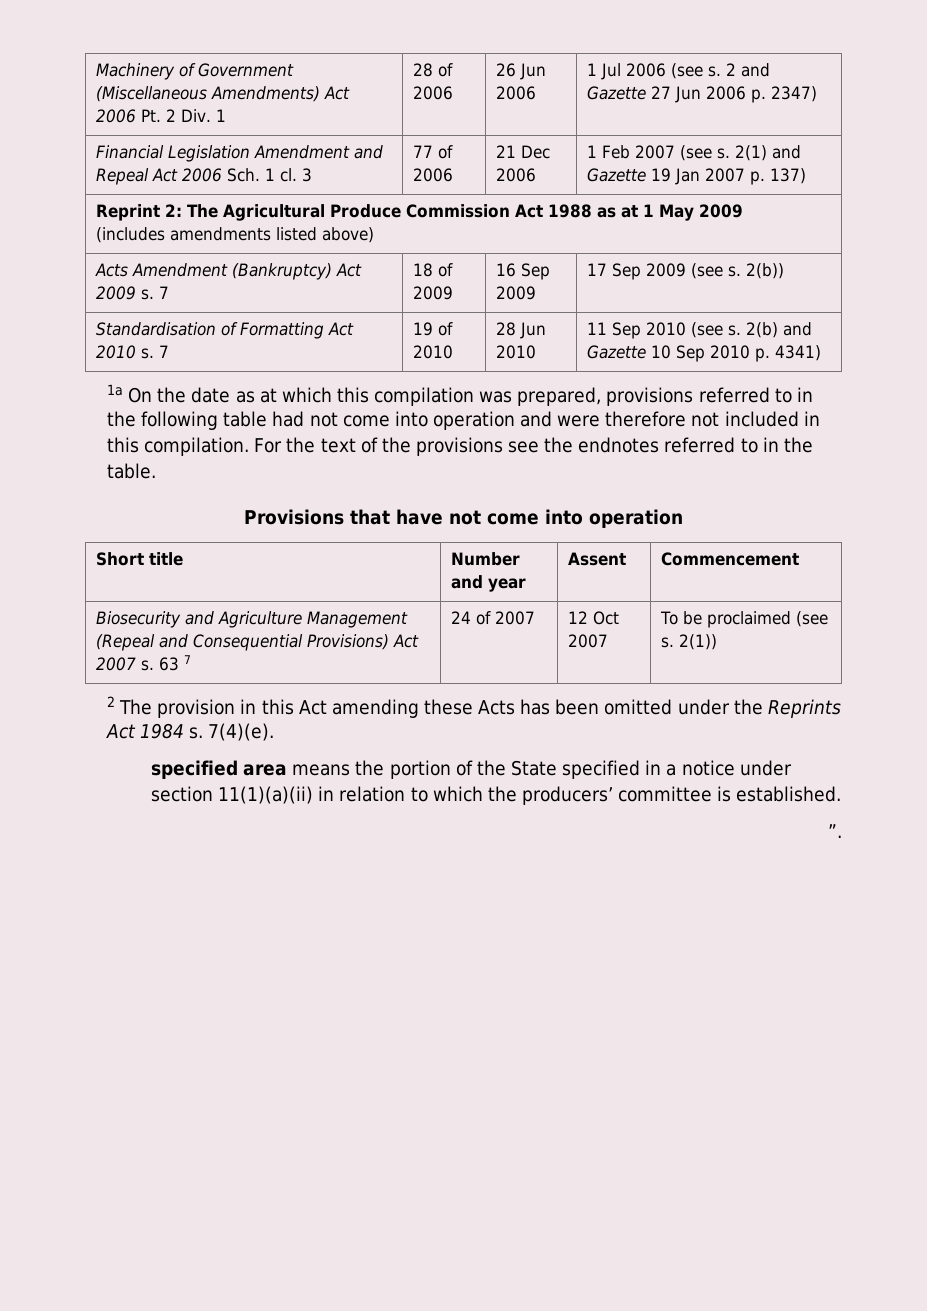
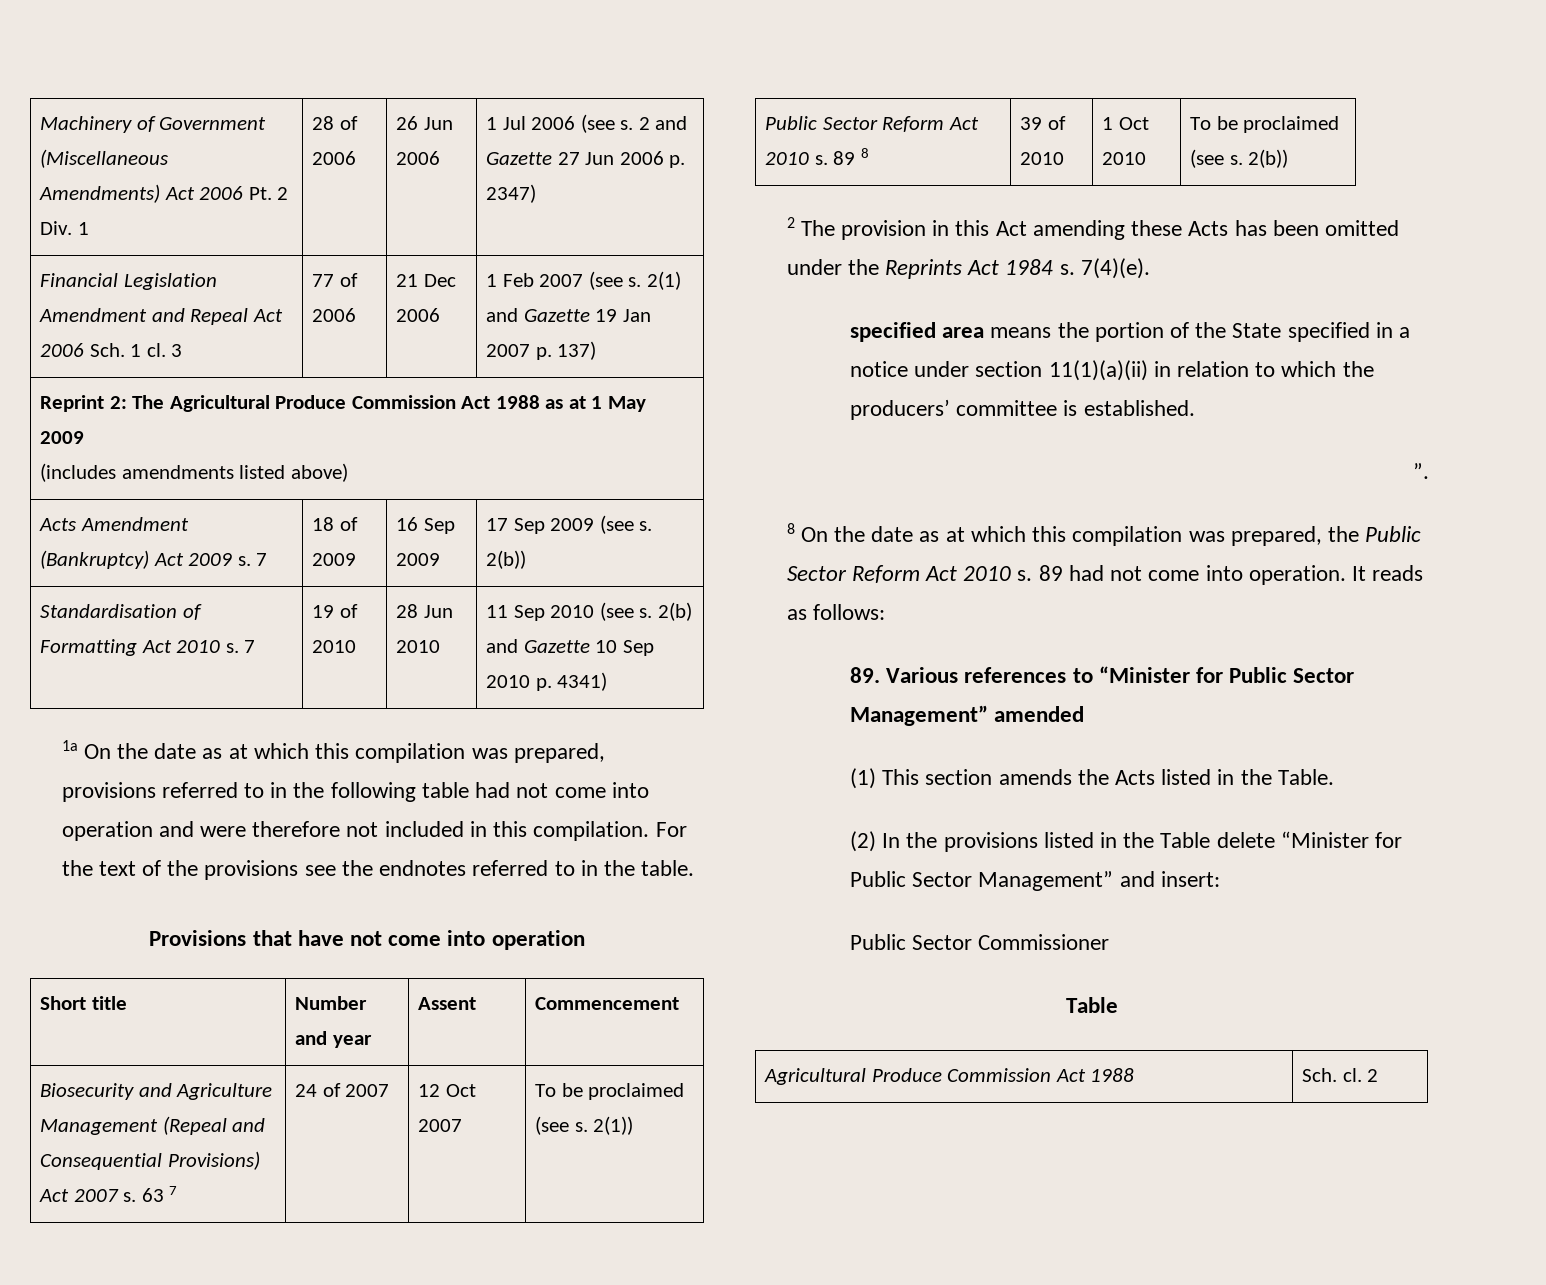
+ Public Sector Reform Act 2010 s. 89 8 | 39 of 2010 | 1 Oct 2010 | To be proclaimed (see s. 2(b))
+ 8 On the date as at which this compilation was prepared, the Public Sector Reform Act 2010 s. 89 had not come into operation. It reads as follows:
+ 89. Various references to “Minister for Public Sector Management” amended
+ (1) This section amends the Acts listed in the Table.
+ (2) In the provisions listed in the Table delete “Minister for Public Sector Management” and insert:
+ Public Sector Commissioner
+ Table
+ Agricultural Produce Commission Act 1988 | Sch. cl. 2

